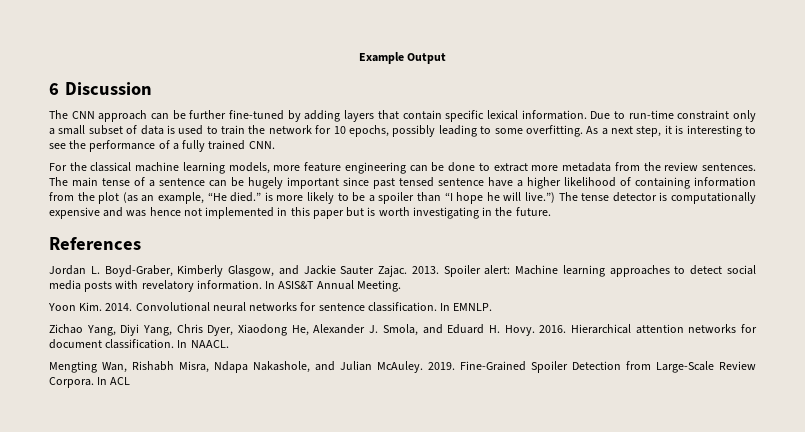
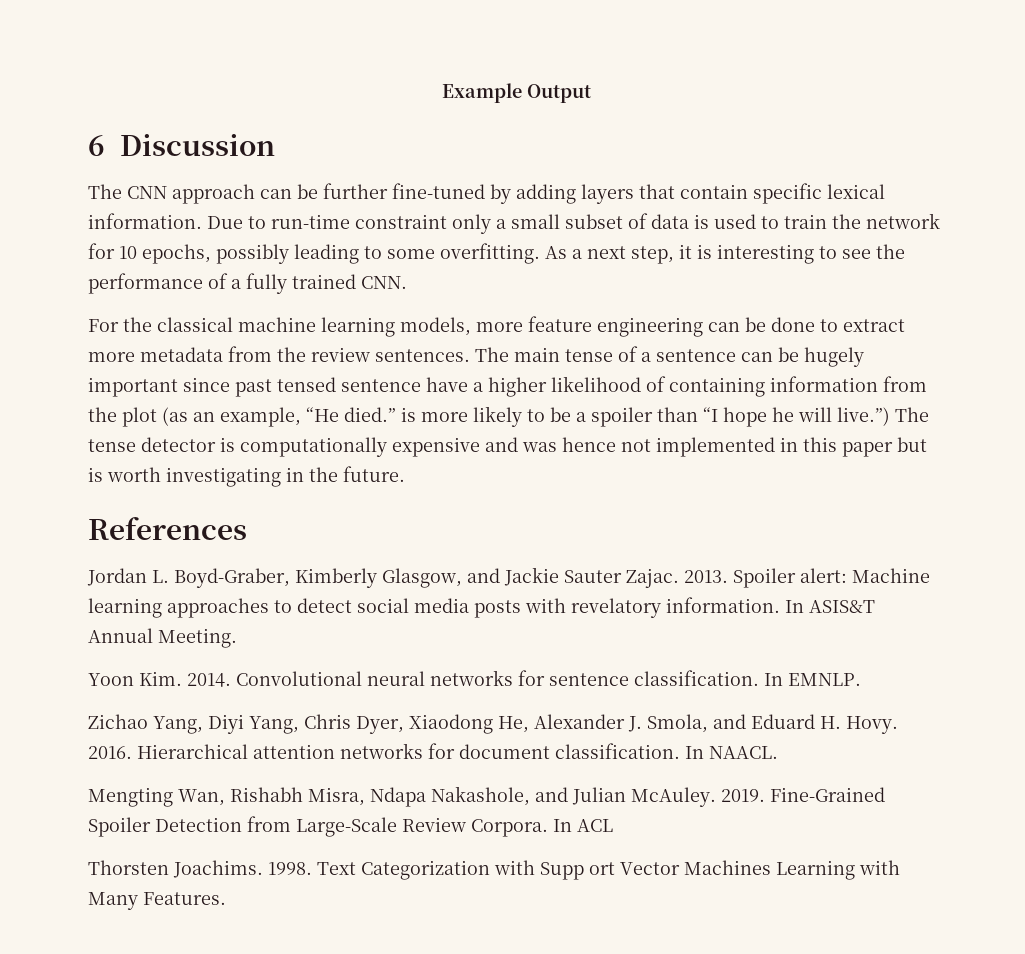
+ Thorsten Joachims. 1998. Text Categorization with Supp ort Vector Machines Learning with Many Features.

